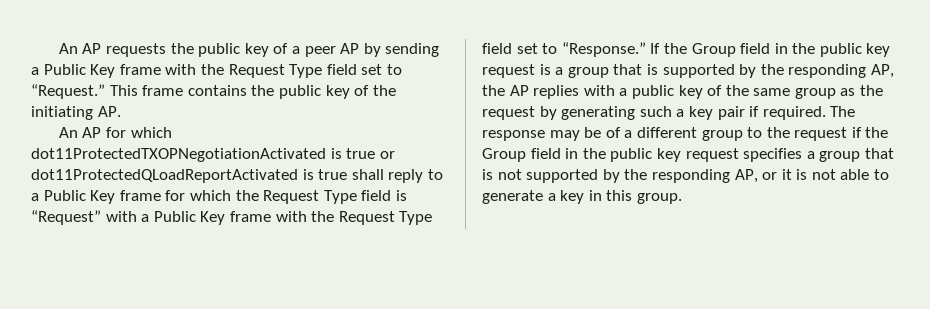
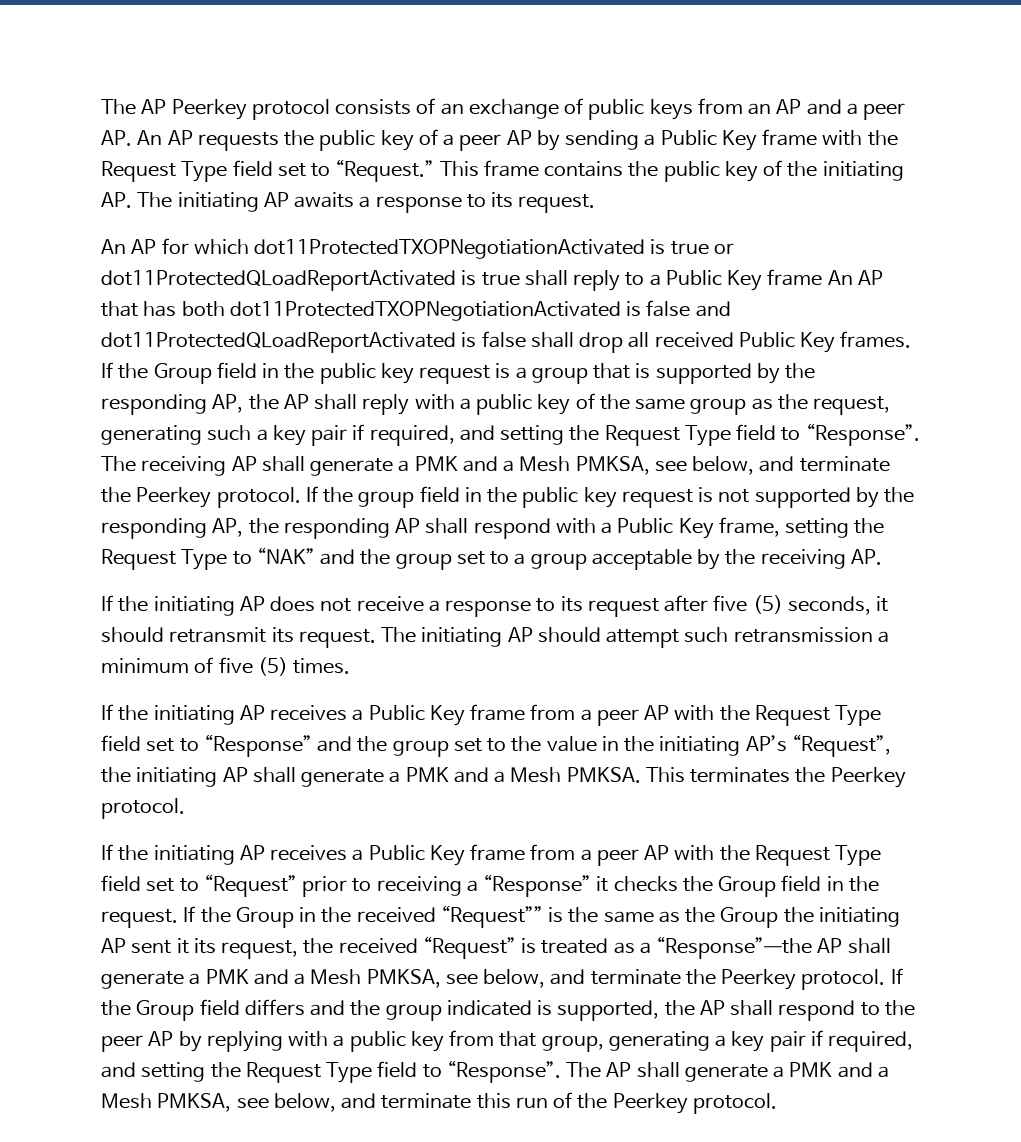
- An AP requests the public key of a peer AP by sending a Public Key frame with the Request Type field set to “Request.”
+ The AP Peerkey protocol consists of an exchange of public keys from an AP and a peer AP. An AP requests the public key of a peer AP by sending a Public Key frame with the Request Type field set to “Request.”
- This frame contains the public key of the initiating AP.
+ This frame contains the public key of the initiating AP. The initiating AP awaits a response to its request.
- An AP for which dot11ProtectedTXOPNegotiationActivated is true or dot11ProtectedQLoadReportActivated is true shall reply to a Public Key frame for which the Request Type field is “Request” with a Public Key frame with the Request Type field set to “Response.”
+ An AP for which dot11ProtectedTXOPNegotiationActivated is true or dot11ProtectedQLoadReportActivated is true shall reply to a Public Key frame An AP that has both dot11ProtectedTXOPNegotiationActivated is false and dot11ProtectedQLoadReportActivated is false shall drop all received Public Key frames.
- If the Group field in the public key request is a group that is supported by the responding AP, the AP replies with a public key of the same group as the request by generating such a key pair if required. The response may be of a different group to the request if the Group field in the public key request specifies a group that is not supported by the responding AP, or it is not able to generate a key in this group.
+ If the Group field in the public key request is a group that is supported by the responding AP, the AP shall reply with a public key of the same group as the request, generating such a key pair if required, and setting the Request Type field to “Response”. The receiving AP shall generate a PMK and a Mesh PMKSA, see below, and terminate the Peerkey protocol. If the group field in the public key request is not supported by the responding AP, the responding AP shall respond with a Public Key frame, setting the Request Type to “NAK” and the group set to a group acceptable by the receiving AP.
+ If the initiating AP does not receive a response to its request after five (5) seconds, it should retransmit its request. The initiating AP should attempt such retransmission a minimum of five (5) times.
+ If the initiating AP receives a Public Key frame from a peer AP with the Request Type field set to “Response” and the group set to the value in the initiating AP’s “Request”, the initiating AP shall generate a PMK and a Mesh PMKSA. This terminates the Peerkey protocol.
+ If the initiating AP receives a Public Key frame from a peer AP with the Request Type field set to “Request” prior to receiving a “Response” it checks the Group field in the request. If the Group in the received “Request”” is the same as the Group the initiating AP sent it its request, the received “Request” is treated as a “Response”—the AP shall generate a PMK and a Mesh PMKSA, see below, and terminate the Peerkey protocol. If the Group field differs and the group indicated is supported, the AP shall respond to the peer AP by replying with a public key from that group, generating a key pair if required, and setting the Request Type field to “Response”. The AP shall generate a PMK and a Mesh PMKSA, see below, and terminate this run of the Peerkey protocol.

